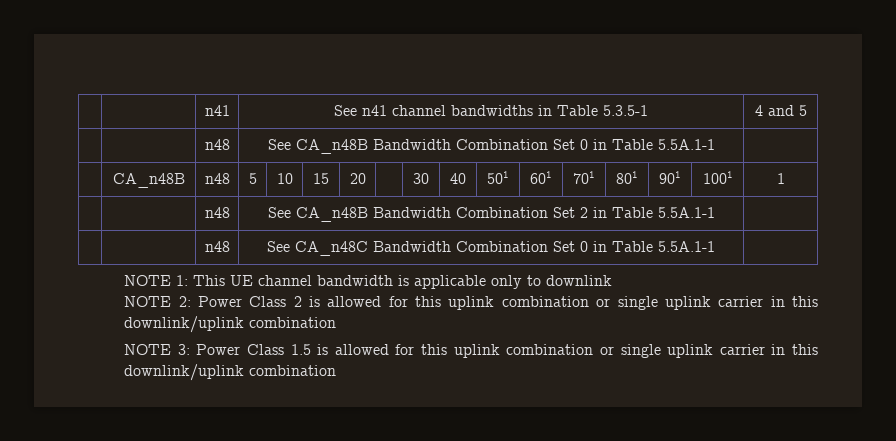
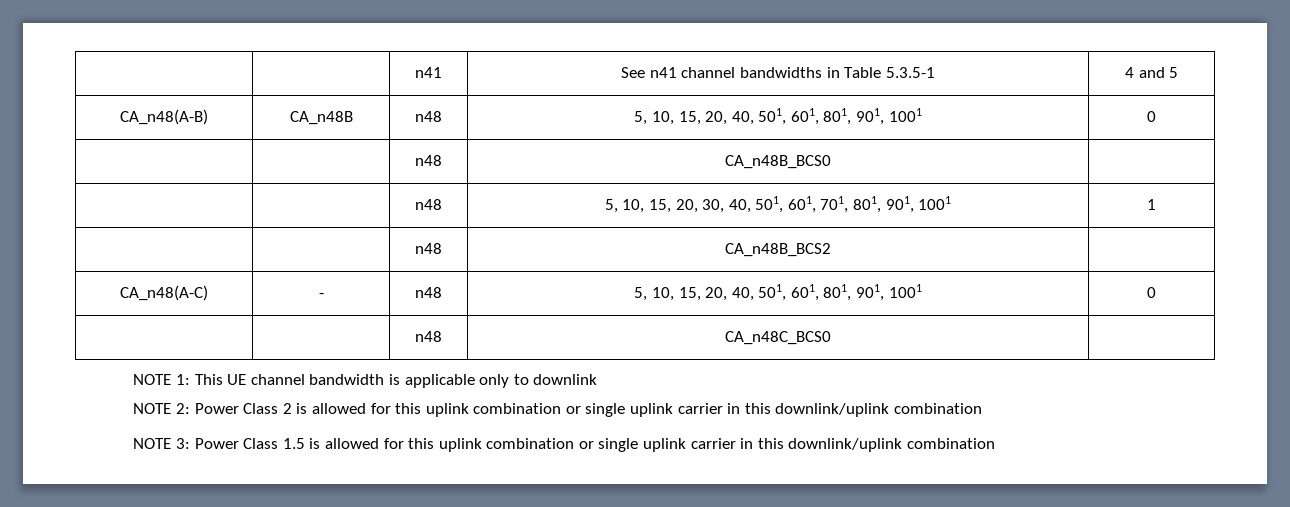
- | | n48 | See CA_n48B Bandwidth Combination Set 0 in Table 5.5A.1-1 |
- | CA_n48B | n48 | 5 | 10 | 15 | 20 | | 30 | 40 | 501 | 601 | 701 | 801 | 901 | 1001 | 1
- | | n48 | See CA_n48B Bandwidth Combination Set 2 in Table 5.5A.1-1 |
- | | n48 | See CA_n48C Bandwidth Combination Set 0 in Table 5.5A.1-1 |
+ CA_n48(A-B) | CA_n48B | n48 | 5, 10, 15, 20, 40, 501, 601, 801, 901, 1001 | 0
+ | | n48 | CA_n48B_BCS0 |
+ | | n48 | 5, 10, 15, 20, 30, 40, 501, 601, 701, 801, 901, 1001 | 1
+ | | n48 | CA_n48B_BCS2 |
+ CA_n48(A-C) | - | n48 | 5, 10, 15, 20, 40, 501, 601, 801, 901, 1001 | 0
+ | | n48 | CA_n48C_BCS0 |

